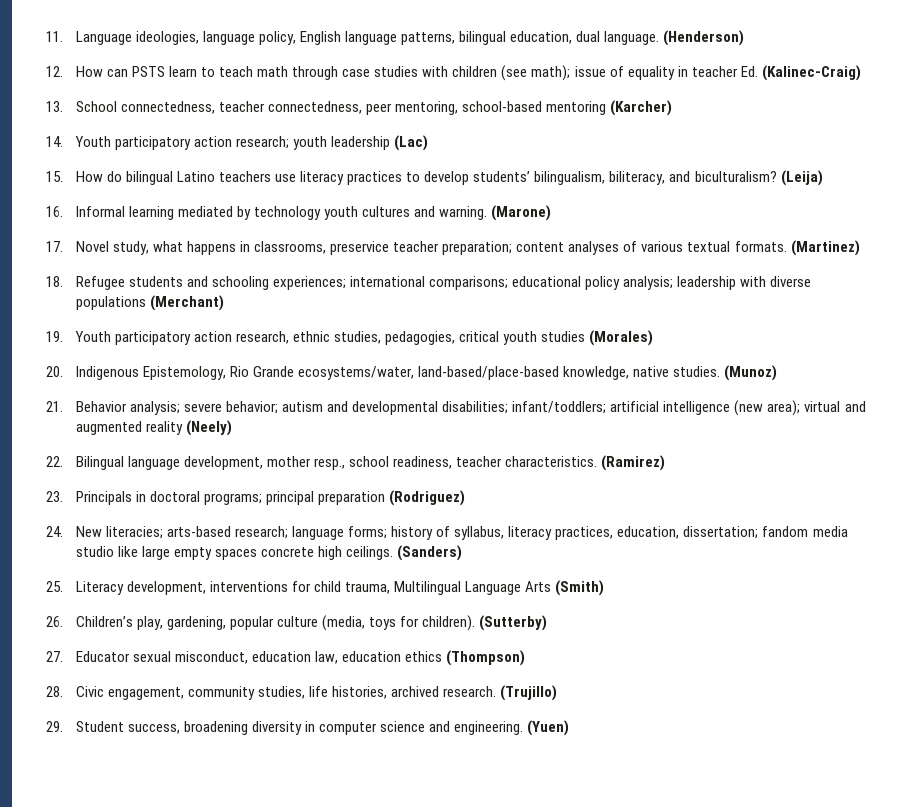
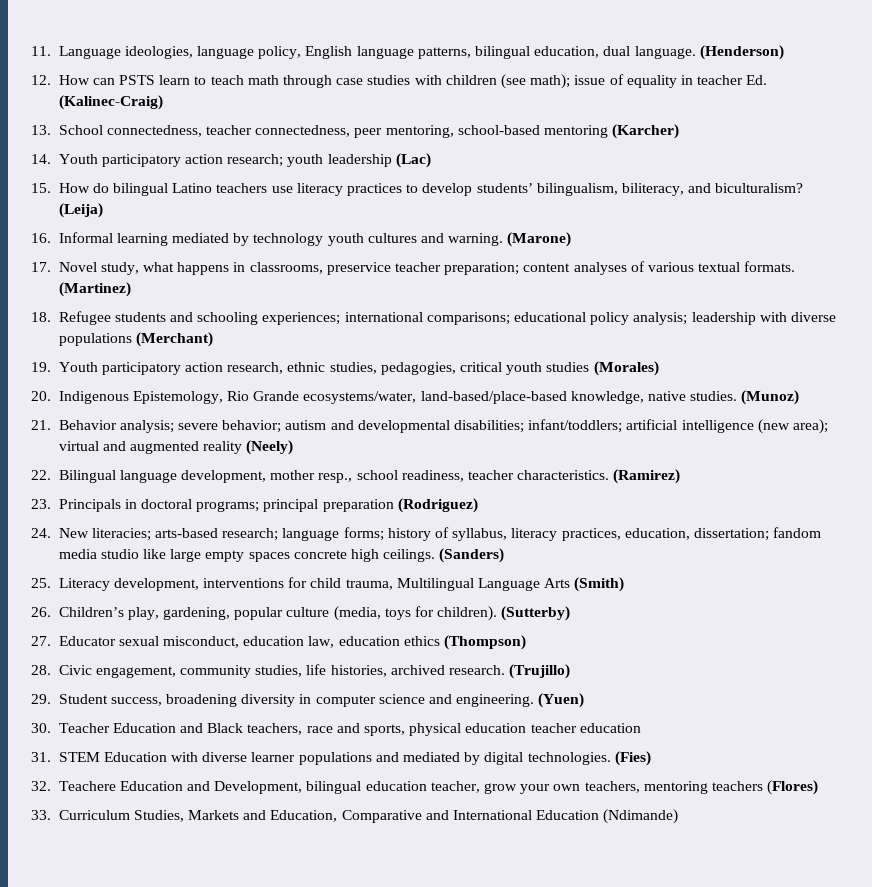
+ 30. Teacher Education and Black teachers, race and sports, physical education teacher education
+ 31. STEM Education with diverse learner populations and mediated by digital technologies. (Fies)
+ 32. Teachere Education and Development, bilingual education teacher, grow your own teachers, mentoring teachers (Flores)
+ 33. Curriculum Studies, Markets and Education, Comparative and International Education (Ndimande)

